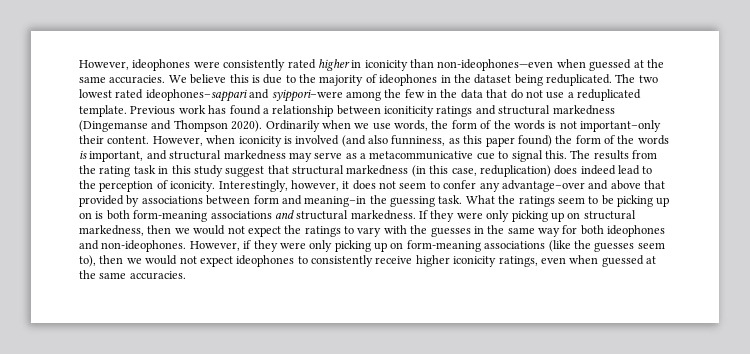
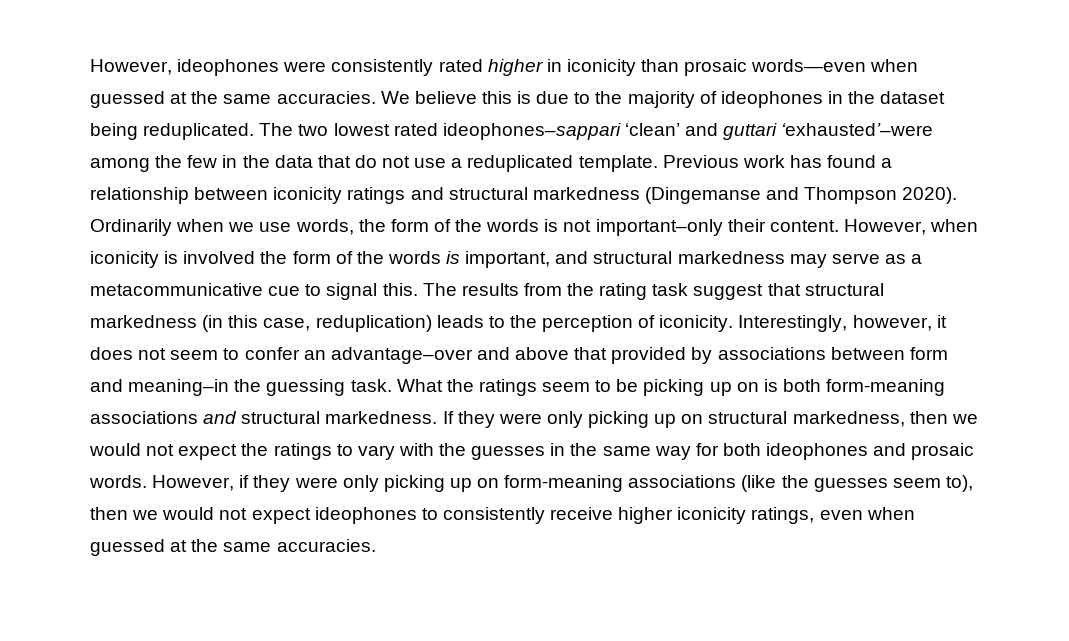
- However, ideophones were consistently rated higher in iconicity than non-ideophones—even when guessed at the same accuracies.
+ However, ideophones were consistently rated higher in iconicity than prosaic words—even when guessed at the same accuracies.
- The two lowest rated ideophones–sappari and syippori–were among the few in the data that do not use a reduplicated template.
+ The two lowest rated ideophones–sappari ‘clean’ and guttari ‘exhausted’–were among the few in the data that do not use a reduplicated template.
- Previous work has found a relationship between iconiticity ratings and structural markedness (Dingemanse and Thompson 2020).
+ Previous work has found a relationship between iconicity ratings and structural markedness (Dingemanse and Thompson 2020).
- However, when iconicity is involved (and also funniness, as this paper found) the form of the words is important, and structural markedness may serve as a metacommunicative cue to signal this.
+ However, when iconicity is involved the form of the words is important, and structural markedness may serve as a metacommunicative cue to signal this.
- The results from the rating task in this study suggest that structural markedness (in this case, reduplication) does indeed lead to the perception of iconicity.
+ The results from the rating task suggest that structural markedness (in this case, reduplication) leads to the perception of iconicity.
- Interestingly, however, it does not seem to confer any advantage–over and above that provided by associations between form and meaning–in the guessing task.
+ Interestingly, however, it does not seem to confer an advantage–over and above that provided by associations between form and meaning–in the guessing task.
- If they were only picking up on structural markedness, then we would not expect the ratings to vary with the guesses in the same way for both ideophones and non-ideophones.
+ If they were only picking up on structural markedness, then we would not expect the ratings to vary with the guesses in the same way for both ideophones and prosaic words.

